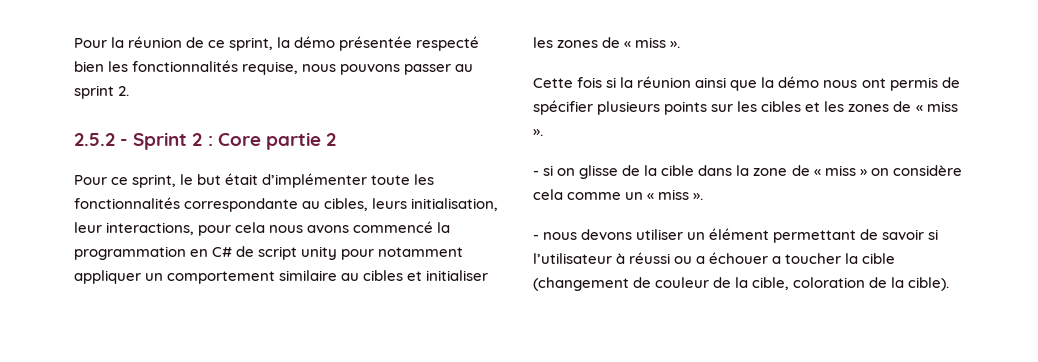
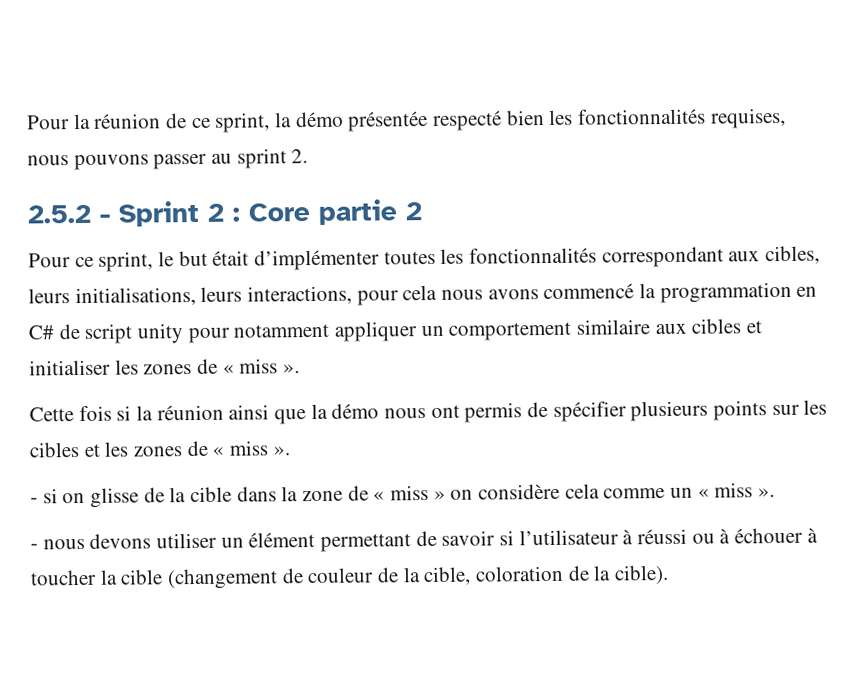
- Pour la réunion de ce sprint, la démo présentée respecté bien les fonctionnalités requise, nous pouvons passer au sprint 2.
+ Pour la réunion de ce sprint, la démo présentée respecté bien les fonctionnalités requises, nous pouvons passer au sprint 2.
- Pour ce sprint, le but était d’implémenter toute les fonctionnalités correspondante au cibles, leurs initialisation, leur interactions, pour cela nous avons commencé la programmation en C# de script unity pour notamment appliquer un comportement similaire au cibles et initialiser les zones de « miss ».
+ Pour ce sprint, le but était d’implémenter toutes les fonctionnalités correspondant aux cibles, leurs initialisations, leurs interactions, pour cela nous avons commencé la programmation en C# de script unity pour notamment appliquer un comportement similaire aux cibles et initialiser les zones de « miss ».
- - nous devons utiliser un élément permettant de savoir si l’utilisateur à réussi ou a échouer a toucher la cible (changement de couleur de la cible, coloration de la cible).
+ - nous devons utiliser un élément permettant de savoir si l’utilisateur à réussi ou à échouer à toucher la cible (changement de couleur de la cible, coloration de la cible).

